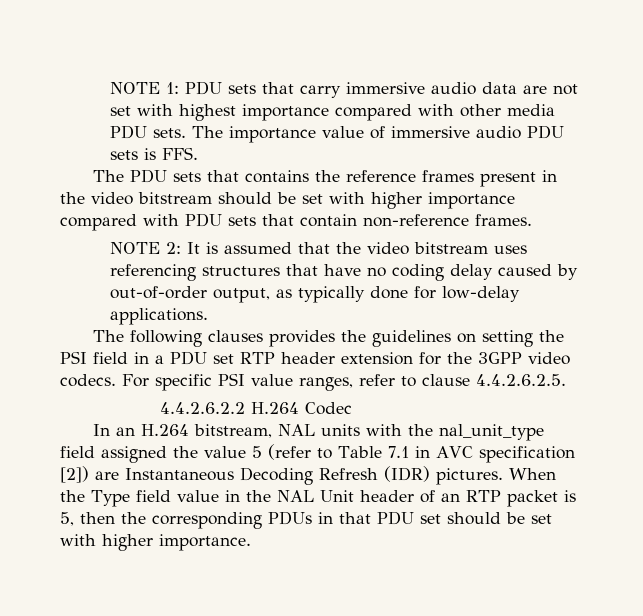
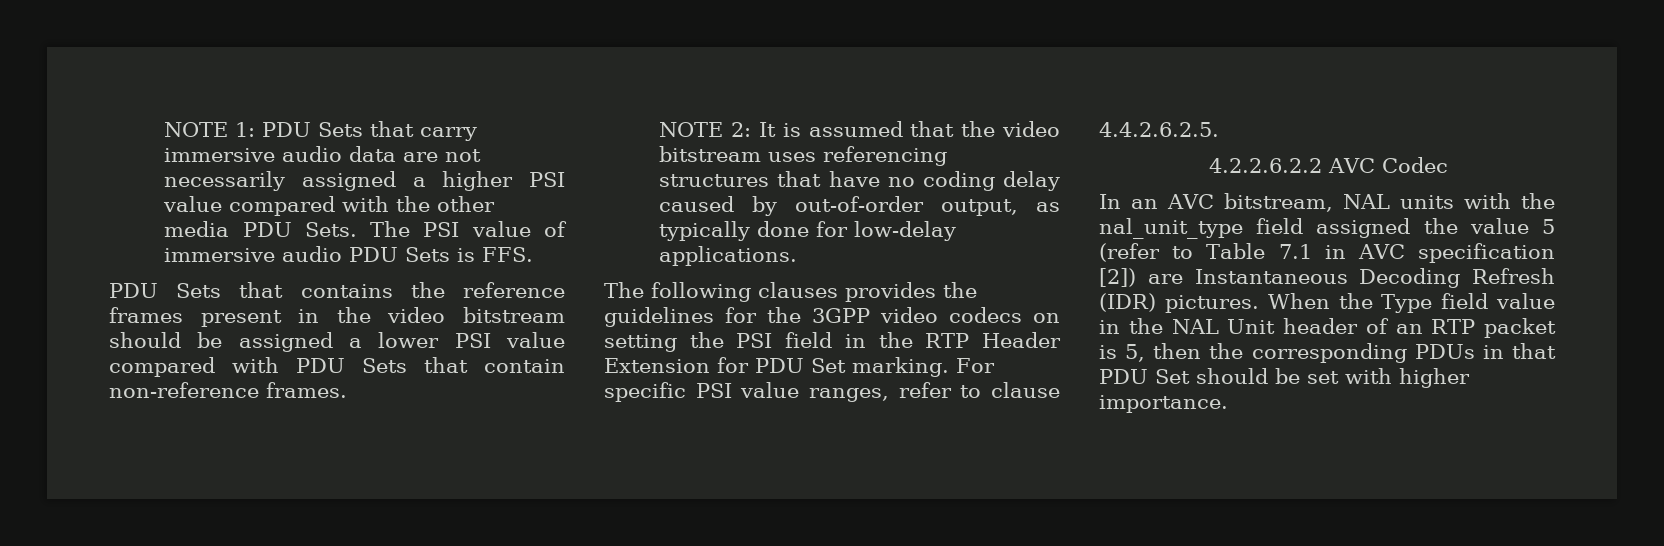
- NOTE 1: PDU sets that carry immersive audio data are not set with highest importance compared with other media PDU sets. The importance value of immersive audio PDU sets is FFS.
+ NOTE 1: PDU Sets that carry immersive audio data are not necessarily assigned a higher PSI value compared with the other media PDU Sets. The PSI value of immersive audio PDU Sets is FFS.
- The PDU sets that contains the reference frames present in the video bitstream should be set with higher importance compared with PDU sets that contain non-reference frames.
+ PDU Sets that contains the reference frames present in the video bitstream should be assigned a lower PSI value compared with PDU Sets that contain non-reference frames.
- The following clauses provides the guidelines on setting the PSI field in a PDU set RTP header extension for the 3GPP video codecs.
+ The following clauses provides the guidelines for the 3GPP video codecs on setting the PSI field in the RTP Header Extension for PDU Set marking.
- 4.4.2.6.2.2 H.264 Codec
+ 4.2.2.6.2.2 AVC Codec
- In an H.264 bitstream, NAL units with the nal_unit_type field assigned the value 5 (refer to Table 7.1 in AVC specification [2]) are Instantaneous Decoding Refresh (IDR) pictures.
+ In an AVC bitstream, NAL units with the nal_unit_type field assigned the value 5 (refer to Table 7.1 in AVC specification [2]) are Instantaneous Decoding Refresh (IDR) pictures.
- When the Type field value in the NAL Unit header of an RTP packet is 5, then the corresponding PDUs in that PDU set should be set with higher importance.
+ When the Type field value in the NAL Unit header of an RTP packet is 5, then the corresponding PDUs in that PDU Set should be set with higher importance.

